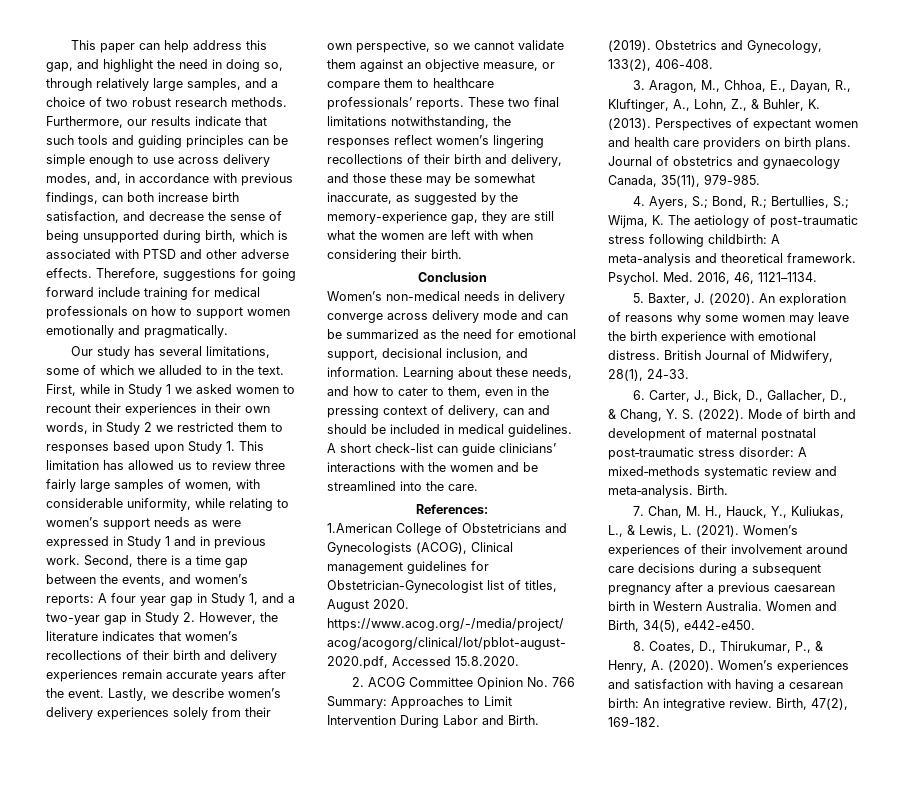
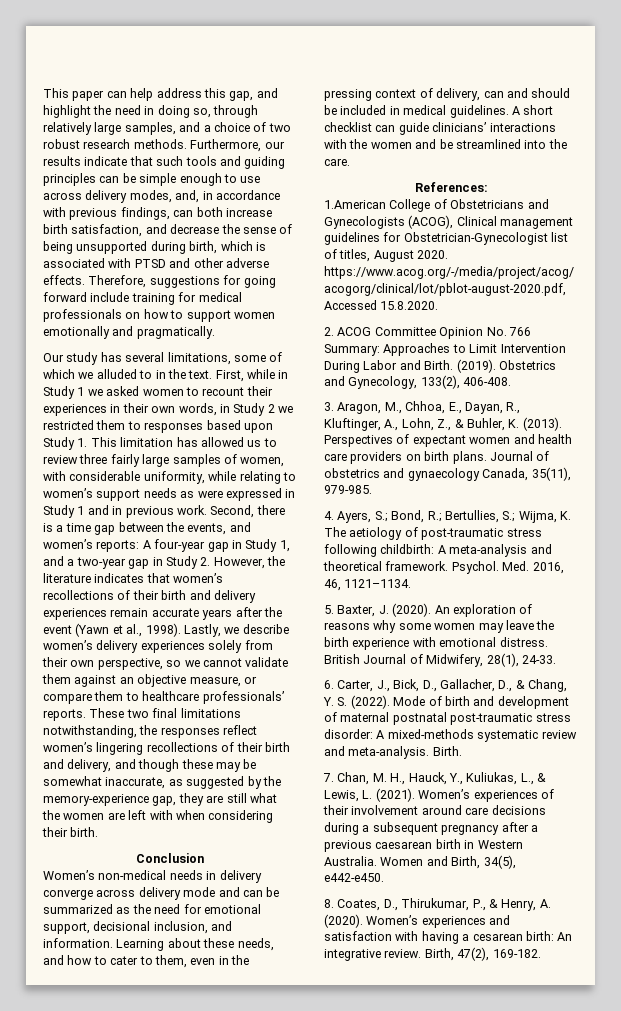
- Second, there is a time gap between the events, and women’s reports: A four year gap in Study 1, and a two-year gap in Study 2. However, the literature indicates that women’s recollections of their birth and delivery experiences remain accurate years after the event.
+ Second, there is a time gap between the events, and women’s reports: A four-year gap in Study 1, and a two-year gap in Study 2. However, the literature indicates that women’s recollections of their birth and delivery experiences remain accurate years after the event (Yawn et al., 1998).
- These two final limitations notwithstanding, the responses reflect women’s lingering recollections of their birth and delivery, and those these may be somewhat inaccurate, as suggested by the memory-experience gap, they are still what the women are left with when considering their birth.
+ These two final limitations notwithstanding, the responses reflect women’s lingering recollections of their birth and delivery, and though these may be somewhat inaccurate, as suggested by the memory-experience gap, they are still what the women are left with when considering their birth.
- A short check-list can guide clinicians’ interactions with the women and be streamlined into the care.
+ A short checklist can guide clinicians’ interactions with the women and be streamlined into the care.

